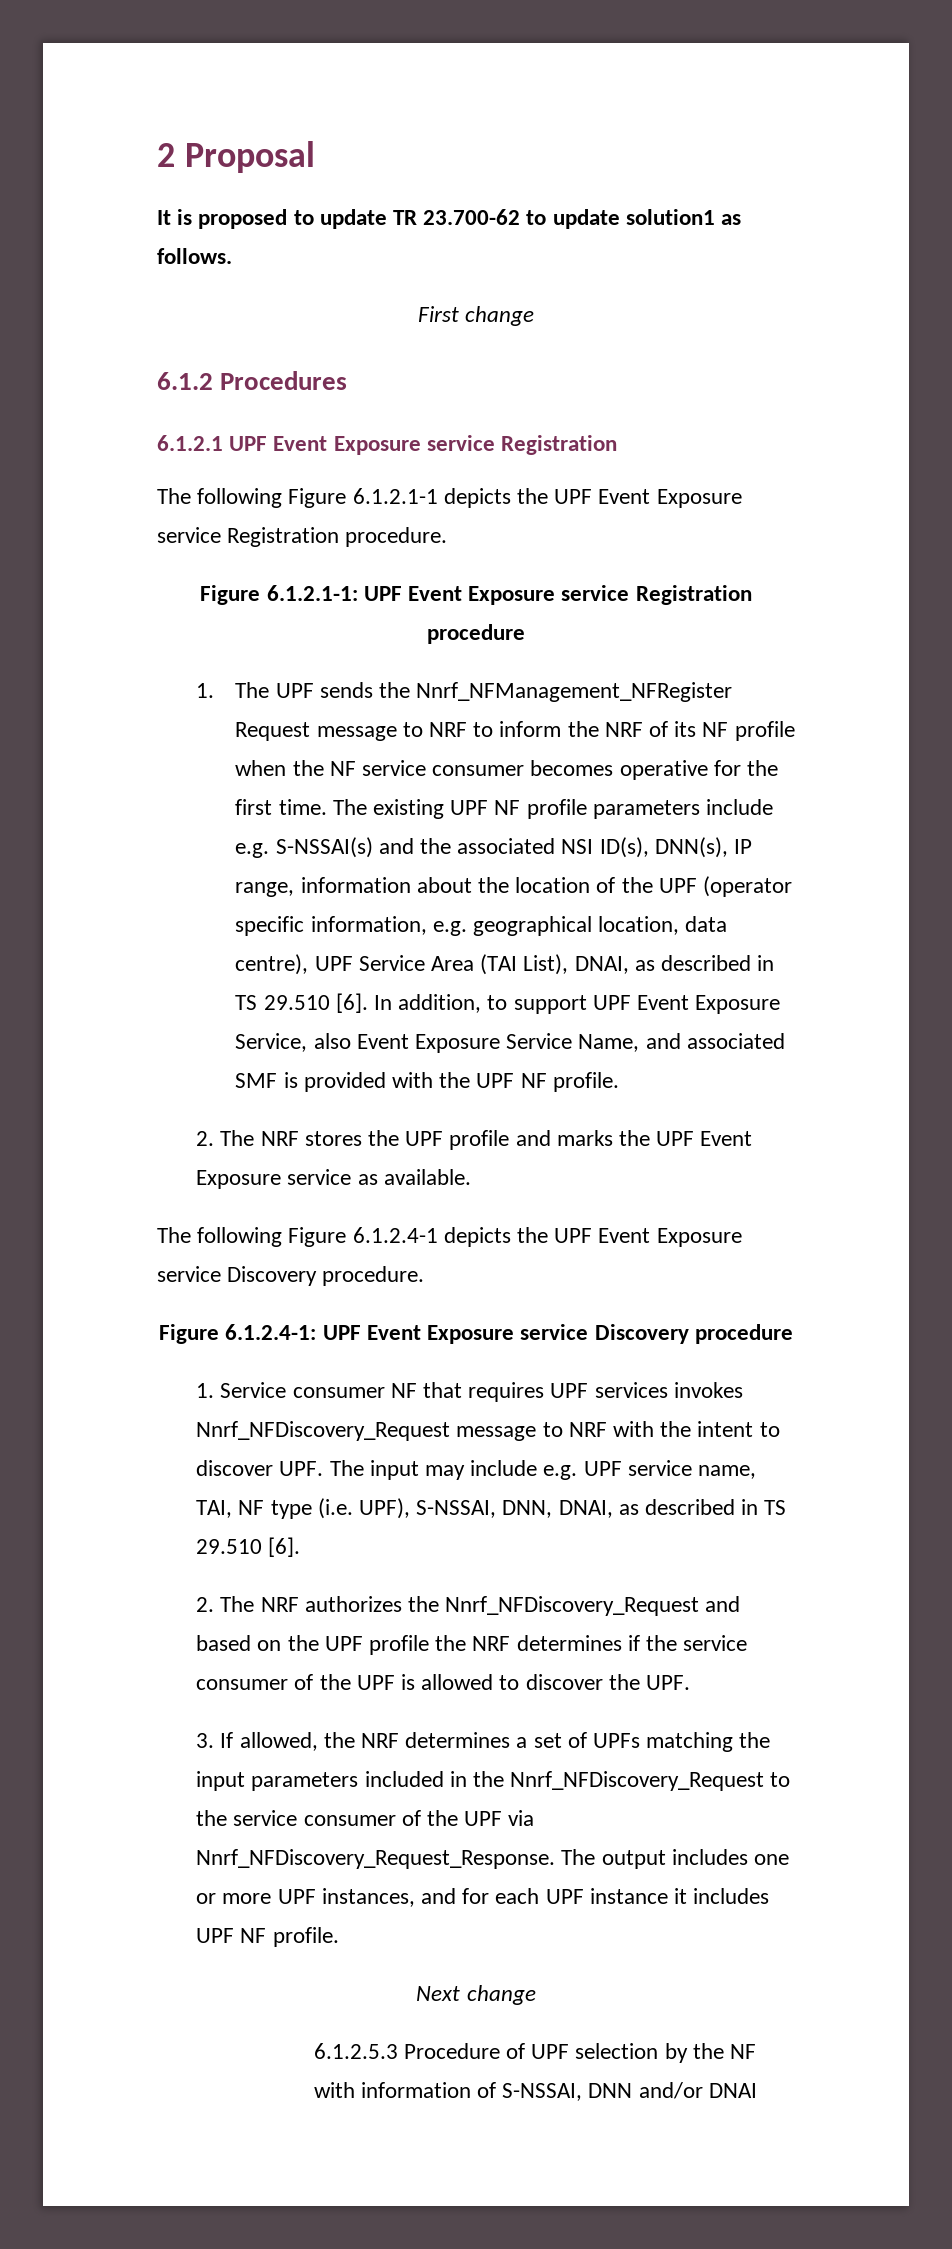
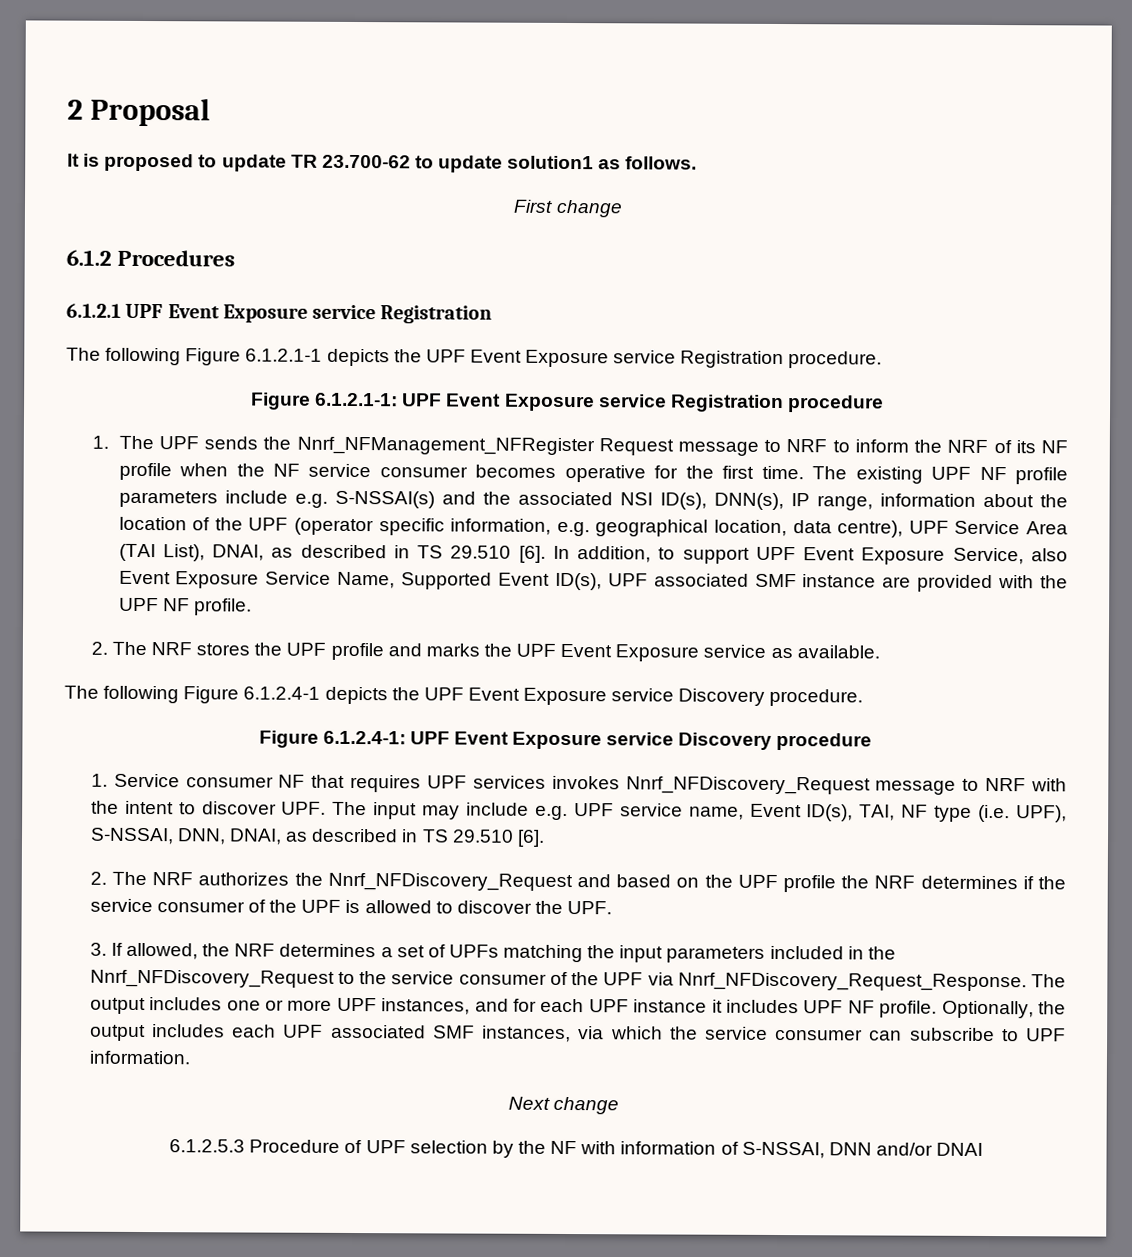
- In addition, to support UPF Event Exposure Service, also Event Exposure Service Name, and associated SMF is provided with the UPF NF profile.
+ In addition, to support UPF Event Exposure Service, also Event Exposure Service Name, Supported Event ID(s), UPF associated SMF instance are provided with the UPF NF profile.
- 1. Service consumer NF that requires UPF services invokes Nnrf_NFDiscovery_Request message to NRF with the intent to discover UPF. The input may include e.g. UPF service name, TAI, NF type (i.e. UPF), S-NSSAI, DNN, DNAI, as described in TS 29.510 [6].
+ 1. Service consumer NF that requires UPF services invokes Nnrf_NFDiscovery_Request message to NRF with the intent to discover UPF. The input may include e.g. UPF service name, Event ID(s), TAI, NF type (i.e. UPF), S-NSSAI, DNN, DNAI, as described in TS 29.510 [6].
+ Optionally, the output includes each UPF associated SMF instances, via which the service consumer can subscribe to UPF information.

